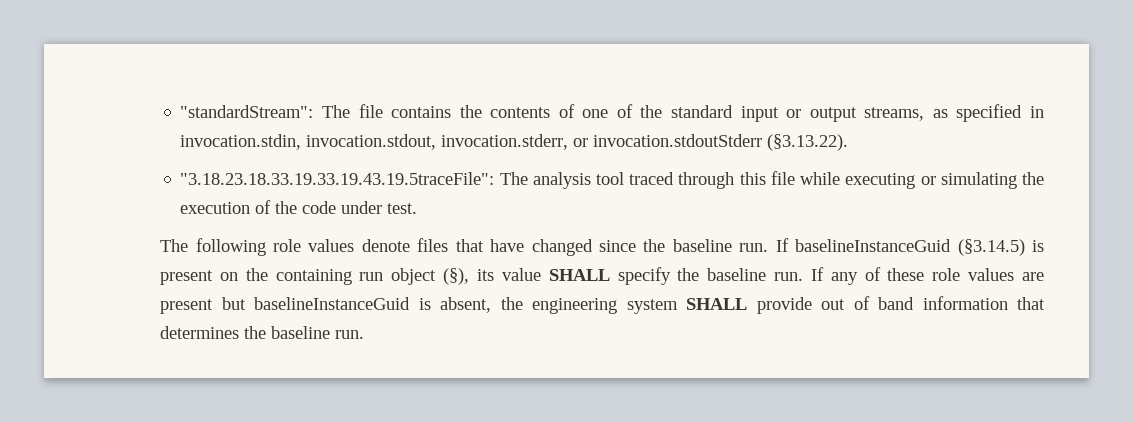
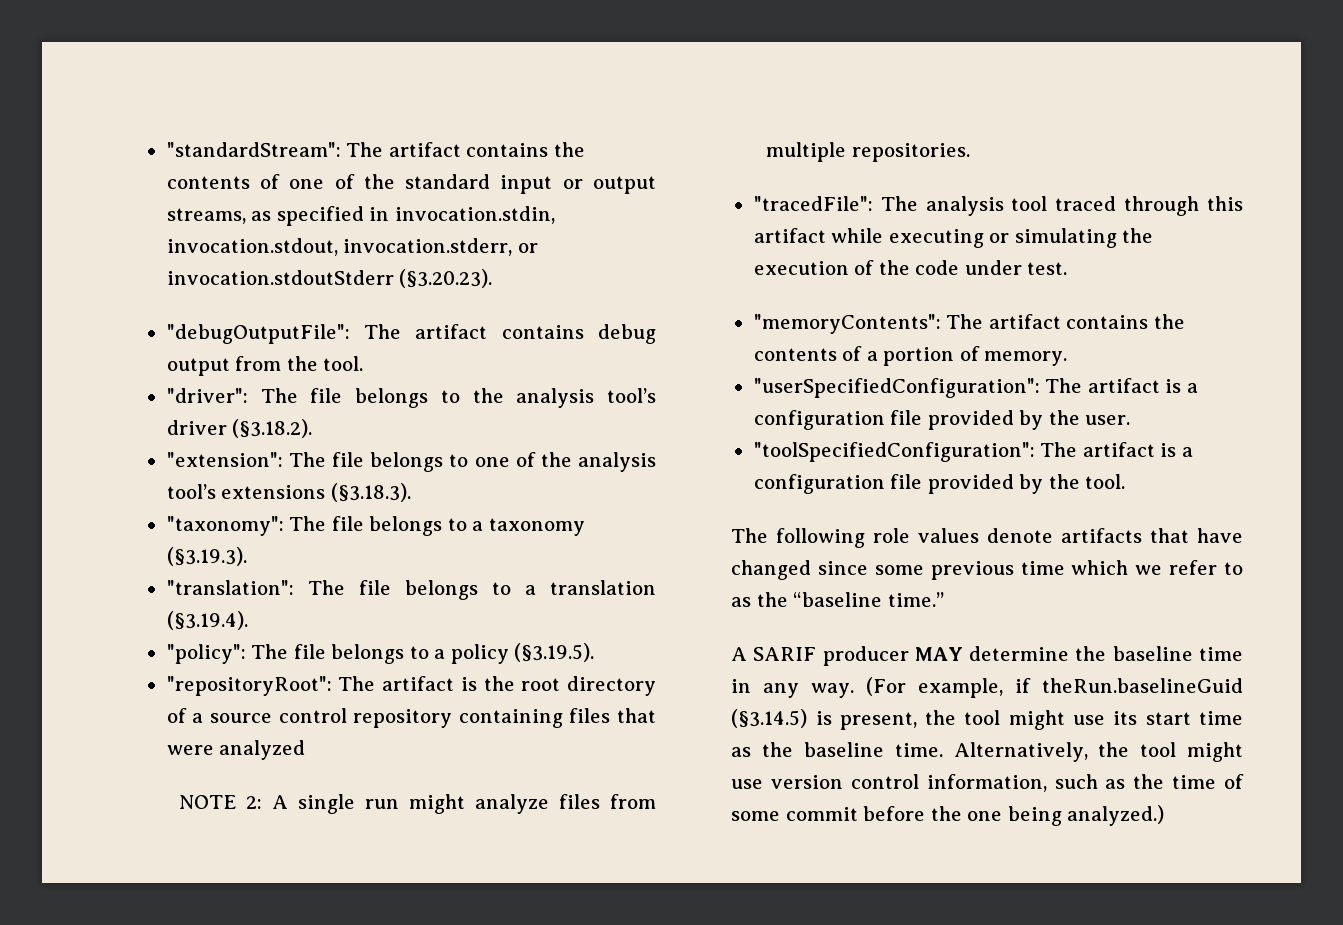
- "standardStream": The file contains the contents of one of the standard input or output streams, as specified in invocation.stdin, invocation.stdout, invocation.stderr, or invocation.stdoutStderr (§3.13.22).
- "3.18.23.18.33.19.33.19.43.19.5traceFile": The analysis tool traced through this file while executing or simulating the execution of the code under test.
+ "standardStream": The artifact contains the contents of one of the standard input or output streams, as specified in invocation.stdin, invocation.stdout, invocation.stderr, or invocation.stdoutStderr (§3.20.23).
+ "debugOutputFile": The artifact contains debug output from the tool.
+ "driver": The file belongs to the analysis tool’s driver (§3.18.2).
+ "extension": The file belongs to one of the analysis tool’s extensions (§3.18.3).
+ "taxonomy": The file belongs to a taxonomy (§3.19.3).
+ "translation": The file belongs to a translation (§3.19.4).
+ "policy": The file belongs to a policy (§3.19.5).
+ "repositoryRoot": The artifact is the root directory of a source control repository containing files that were analyzed
+ NOTE 2: A single run might analyze files from multiple repositories.
+ "tracedFile": The analysis tool traced through this artifact while executing or simulating the execution of the code under test.
+ "memoryContents": The artifact contains the contents of a portion of memory.
+ "userSpecifiedConfiguration": The artifact is a configuration file provided by the user.
+ "toolSpecifiedConfiguration": The artifact is a configuration file provided by the tool.
- The following role values denote files that have changed since the baseline run. If baselineInstanceGuid (§3.14.5) is present on the containing run object (§), its value SHALL specify the baseline run. If any of these role values are present but baselineInstanceGuid is absent, the engineering system SHALL provide out of band information that determines the baseline run.
+ The following role values denote artifacts that have changed since some previous time which we refer to as the “baseline time.”
+ A SARIF producer MAY determine the baseline time in any way. (For example, if theRun.baselineGuid (§3.14.5) is present, the tool might use its start time as the baseline time. Alternatively, the tool might use version control information, such as the time of some commit before the one being analyzed.)

